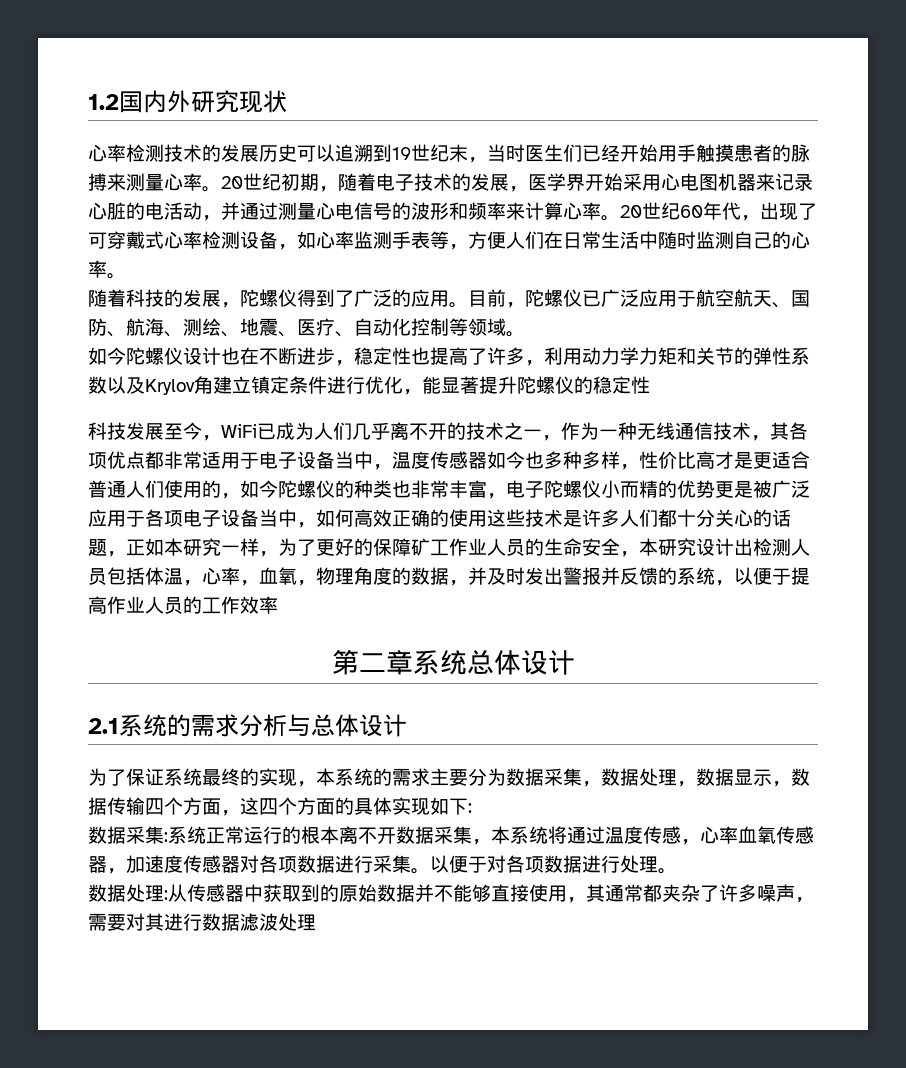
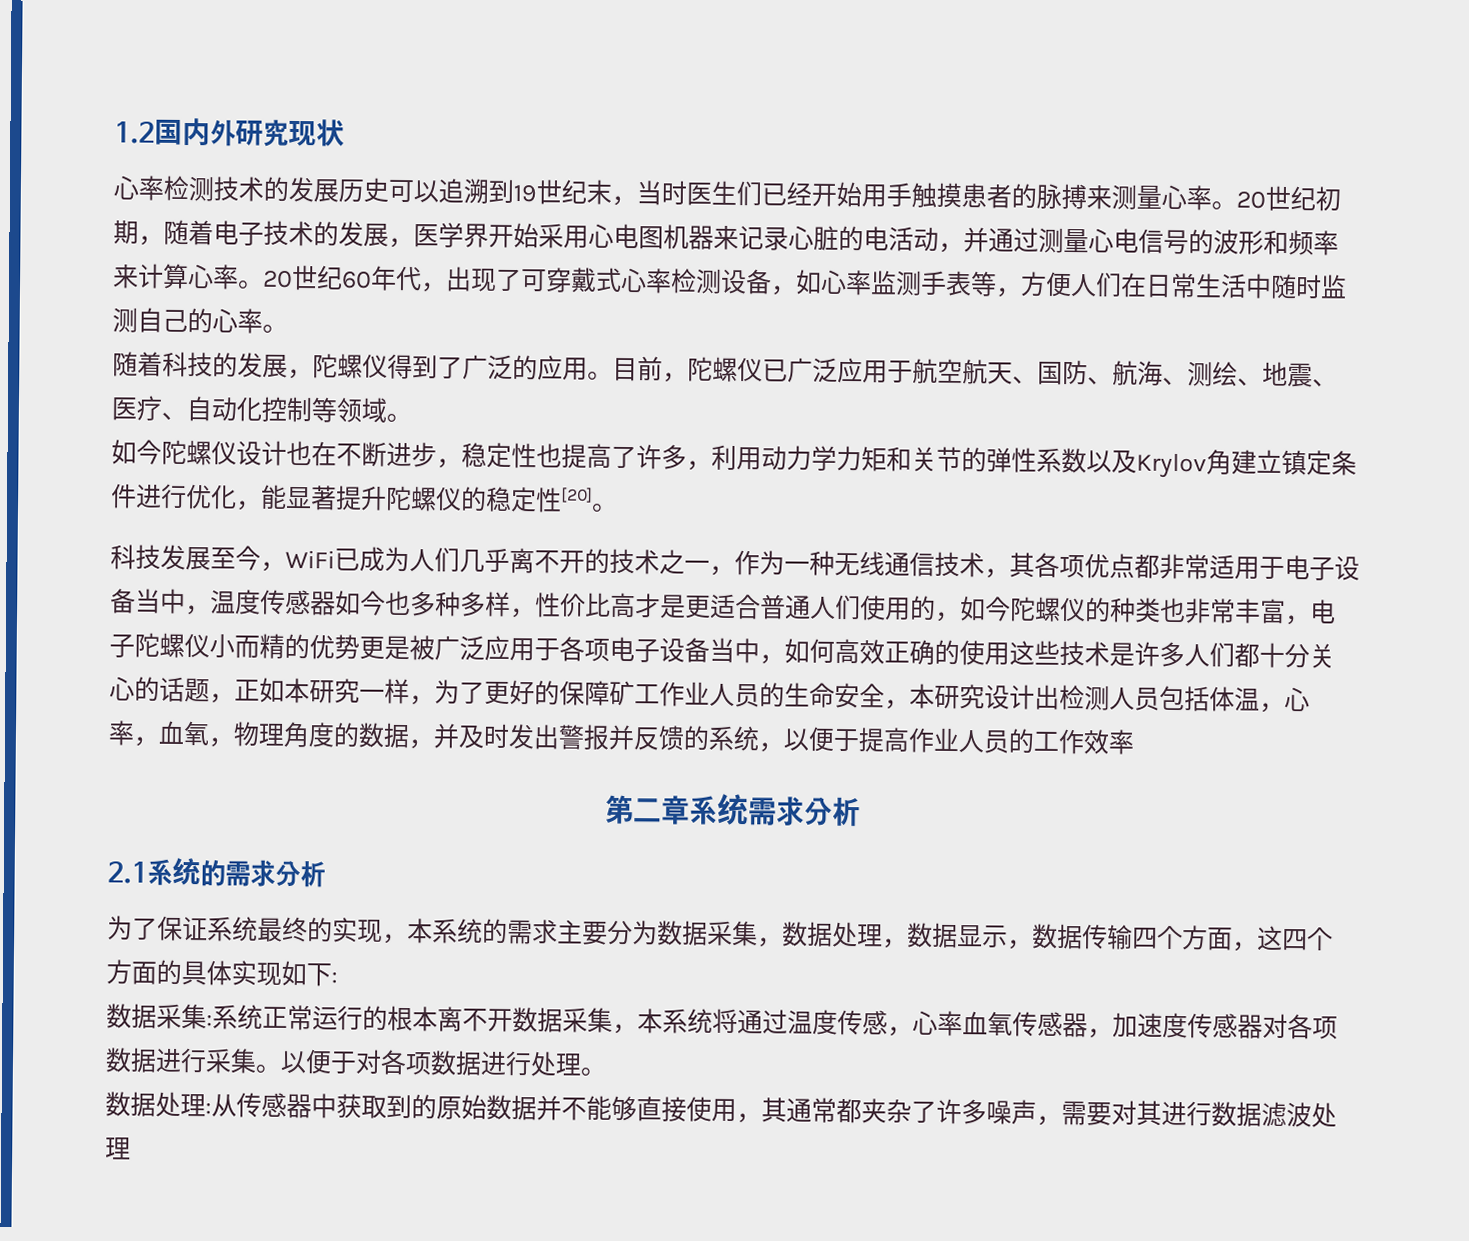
- 如今陀螺仪设计也在不断进步，稳定性也提高了许多，利用动力学力矩和关节的弹性系数以及Krylov角建立镇定条件进行优化，能显著提升陀螺仪的稳定性
+ 如今陀螺仪设计也在不断进步，稳定性也提高了许多，利用动力学力矩和关节的弹性系数以及Krylov角建立镇定条件进行优化，能显著提升陀螺仪的稳定性[20]。
- 第二章系统总体设计
+ 第二章系统需求分析
- 2.1系统的需求分析与总体设计
+ 2.1系统的需求分析

